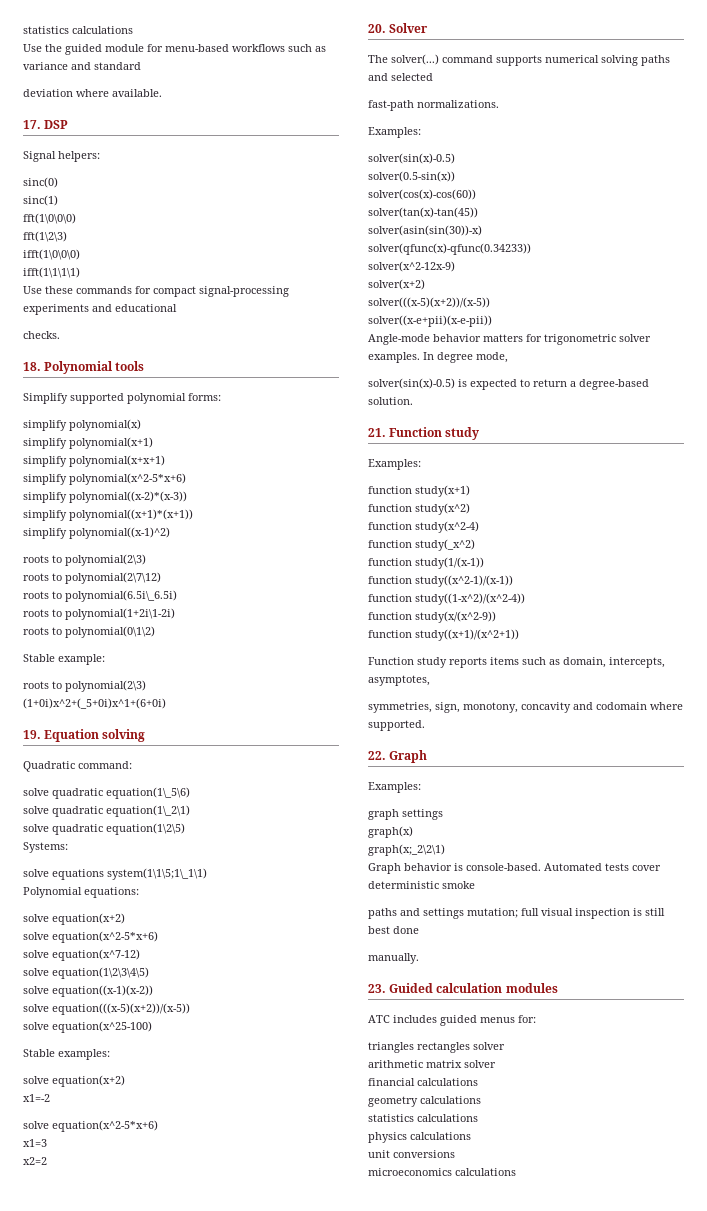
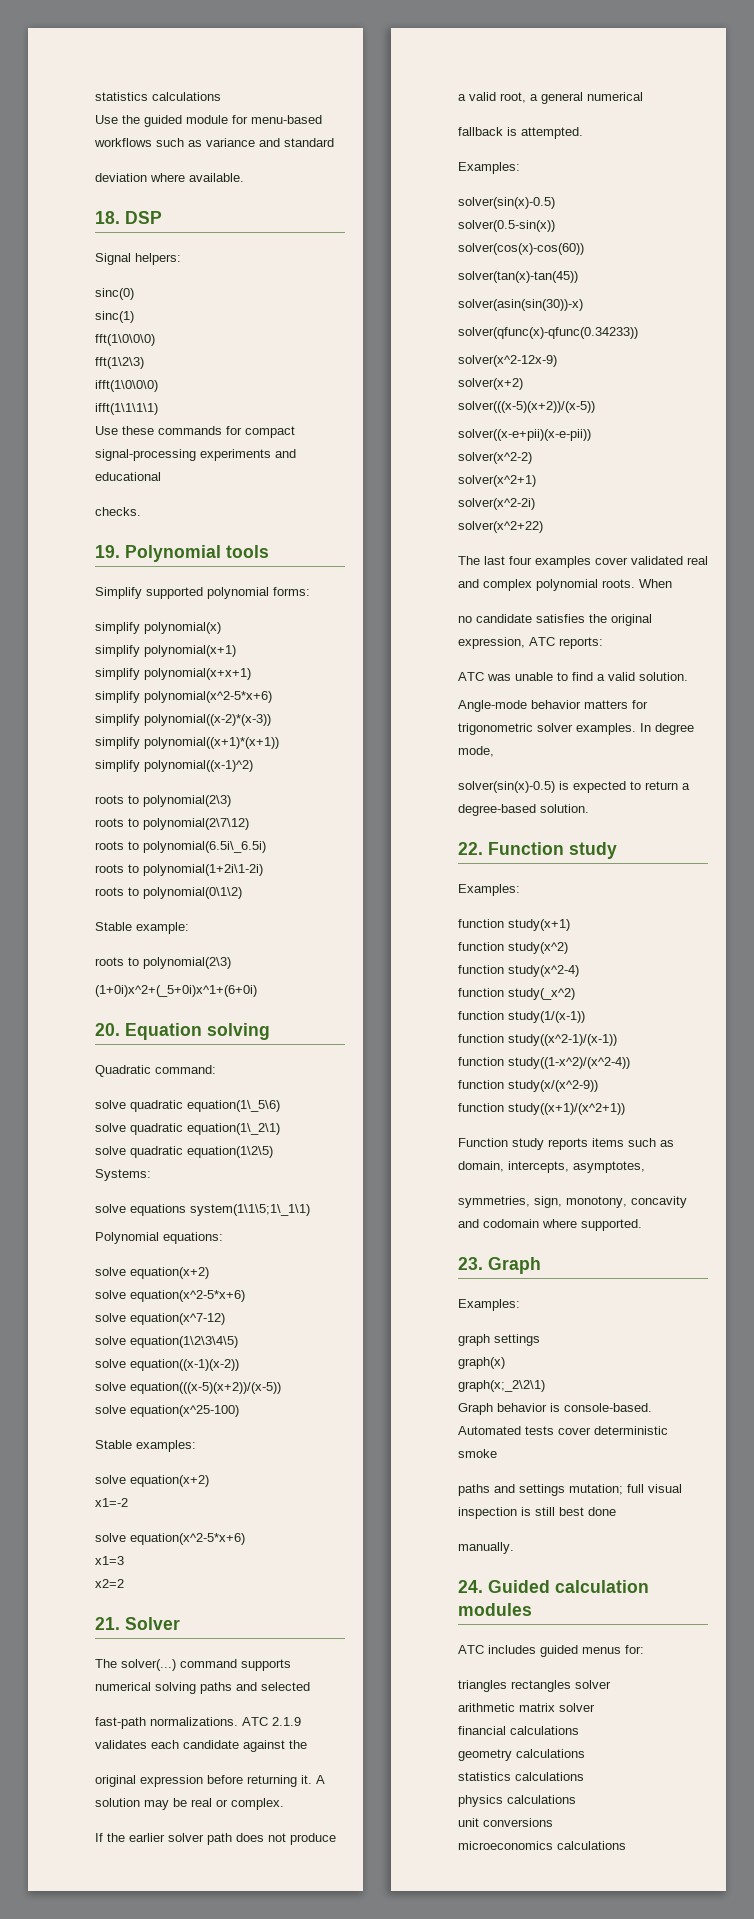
- 17. DSP
+ 18. DSP
- 18. Polynomial tools
+ 19. Polynomial tools
- 19. Equation solving
+ 20. Equation solving
- 20. Solver
+ 21. Solver
+ ATC 2.1.9 validates each candidate against the
+ original expression before returning it. A solution may be real or complex.
+ If the earlier solver path does not produce a valid root, a general numerical
+ fallback is attempted.
+ solver(x^2-2)
+ solver(x^2+1)
+ solver(x^2-2i)
+ solver(x^2+22)
+ The last four examples cover validated real and complex polynomial roots. When
+ no candidate satisfies the original expression, ATC reports:
+ ATC was unable to find a valid solution.
- 21. Function study
+ 22. Function study
- 22. Graph
+ 23. Graph
- 23. Guided calculation modules
+ 24. Guided calculation modules

